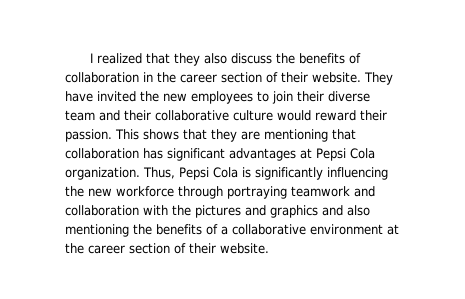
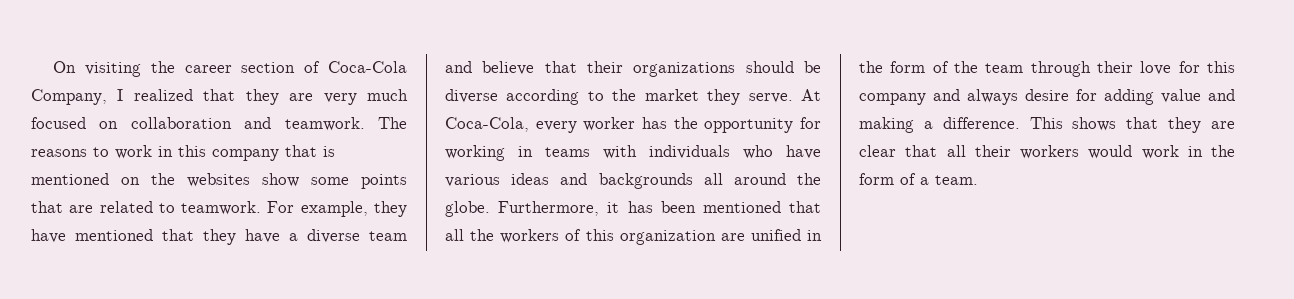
- I realized that they also discuss the benefits of collaboration in the career section of their website. They have invited the new employees to join their diverse team and their collaborative culture would reward their passion.
+ On visiting the career section of Coca-Cola Company, I realized that they are very much focused on collaboration and teamwork. The reasons to work in this company that is mentioned on the websites show some points that are related to teamwork. For example, they have mentioned that they have a diverse team and believe that their organizations should be diverse according to the market they serve. At Coca-Cola, every worker has the opportunity for working in teams with individuals who have various ideas and backgrounds all around the globe. Furthermore, it has been mentioned that all the workers of this organization are unified in the form of the team through their love for this company and always desire for adding value and making a difference.
- This shows that they are mentioning that collaboration has significant advantages at Pepsi Cola organization. Thus, Pepsi Cola is significantly influencing the new workforce through portraying teamwork and collaboration with the pictures and graphics and also mentioning the benefits of a collaborative environment at the career section of their website.
+ This shows that they are clear that all their workers would work in the form of a team.

